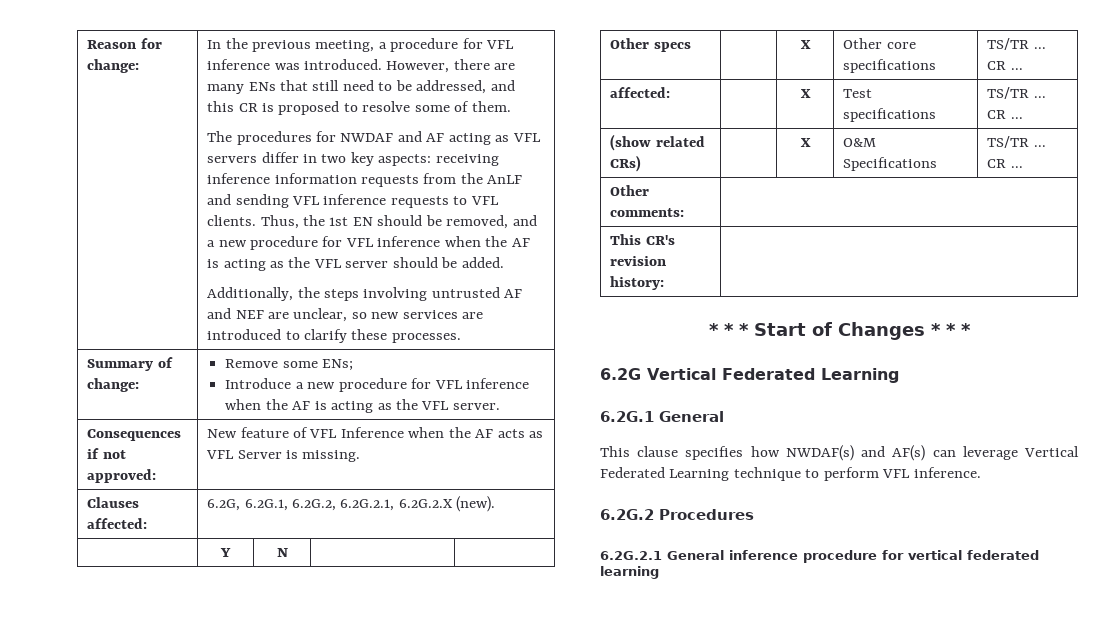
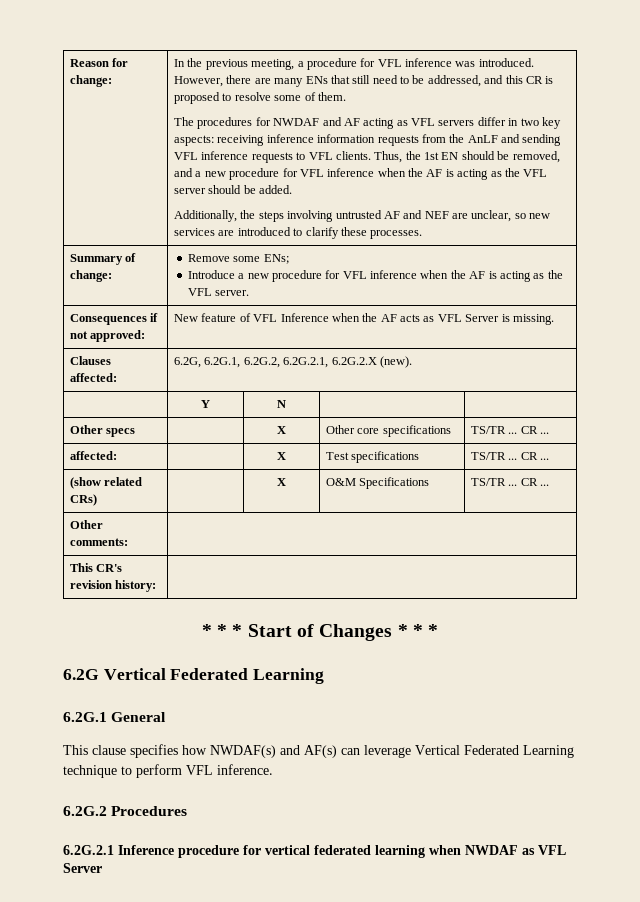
- 6.2G.2.1 General inference procedure for vertical federated learning
+ 6.2G.2.1 Inference procedure for vertical federated learning when NWDAF as VFL Server

